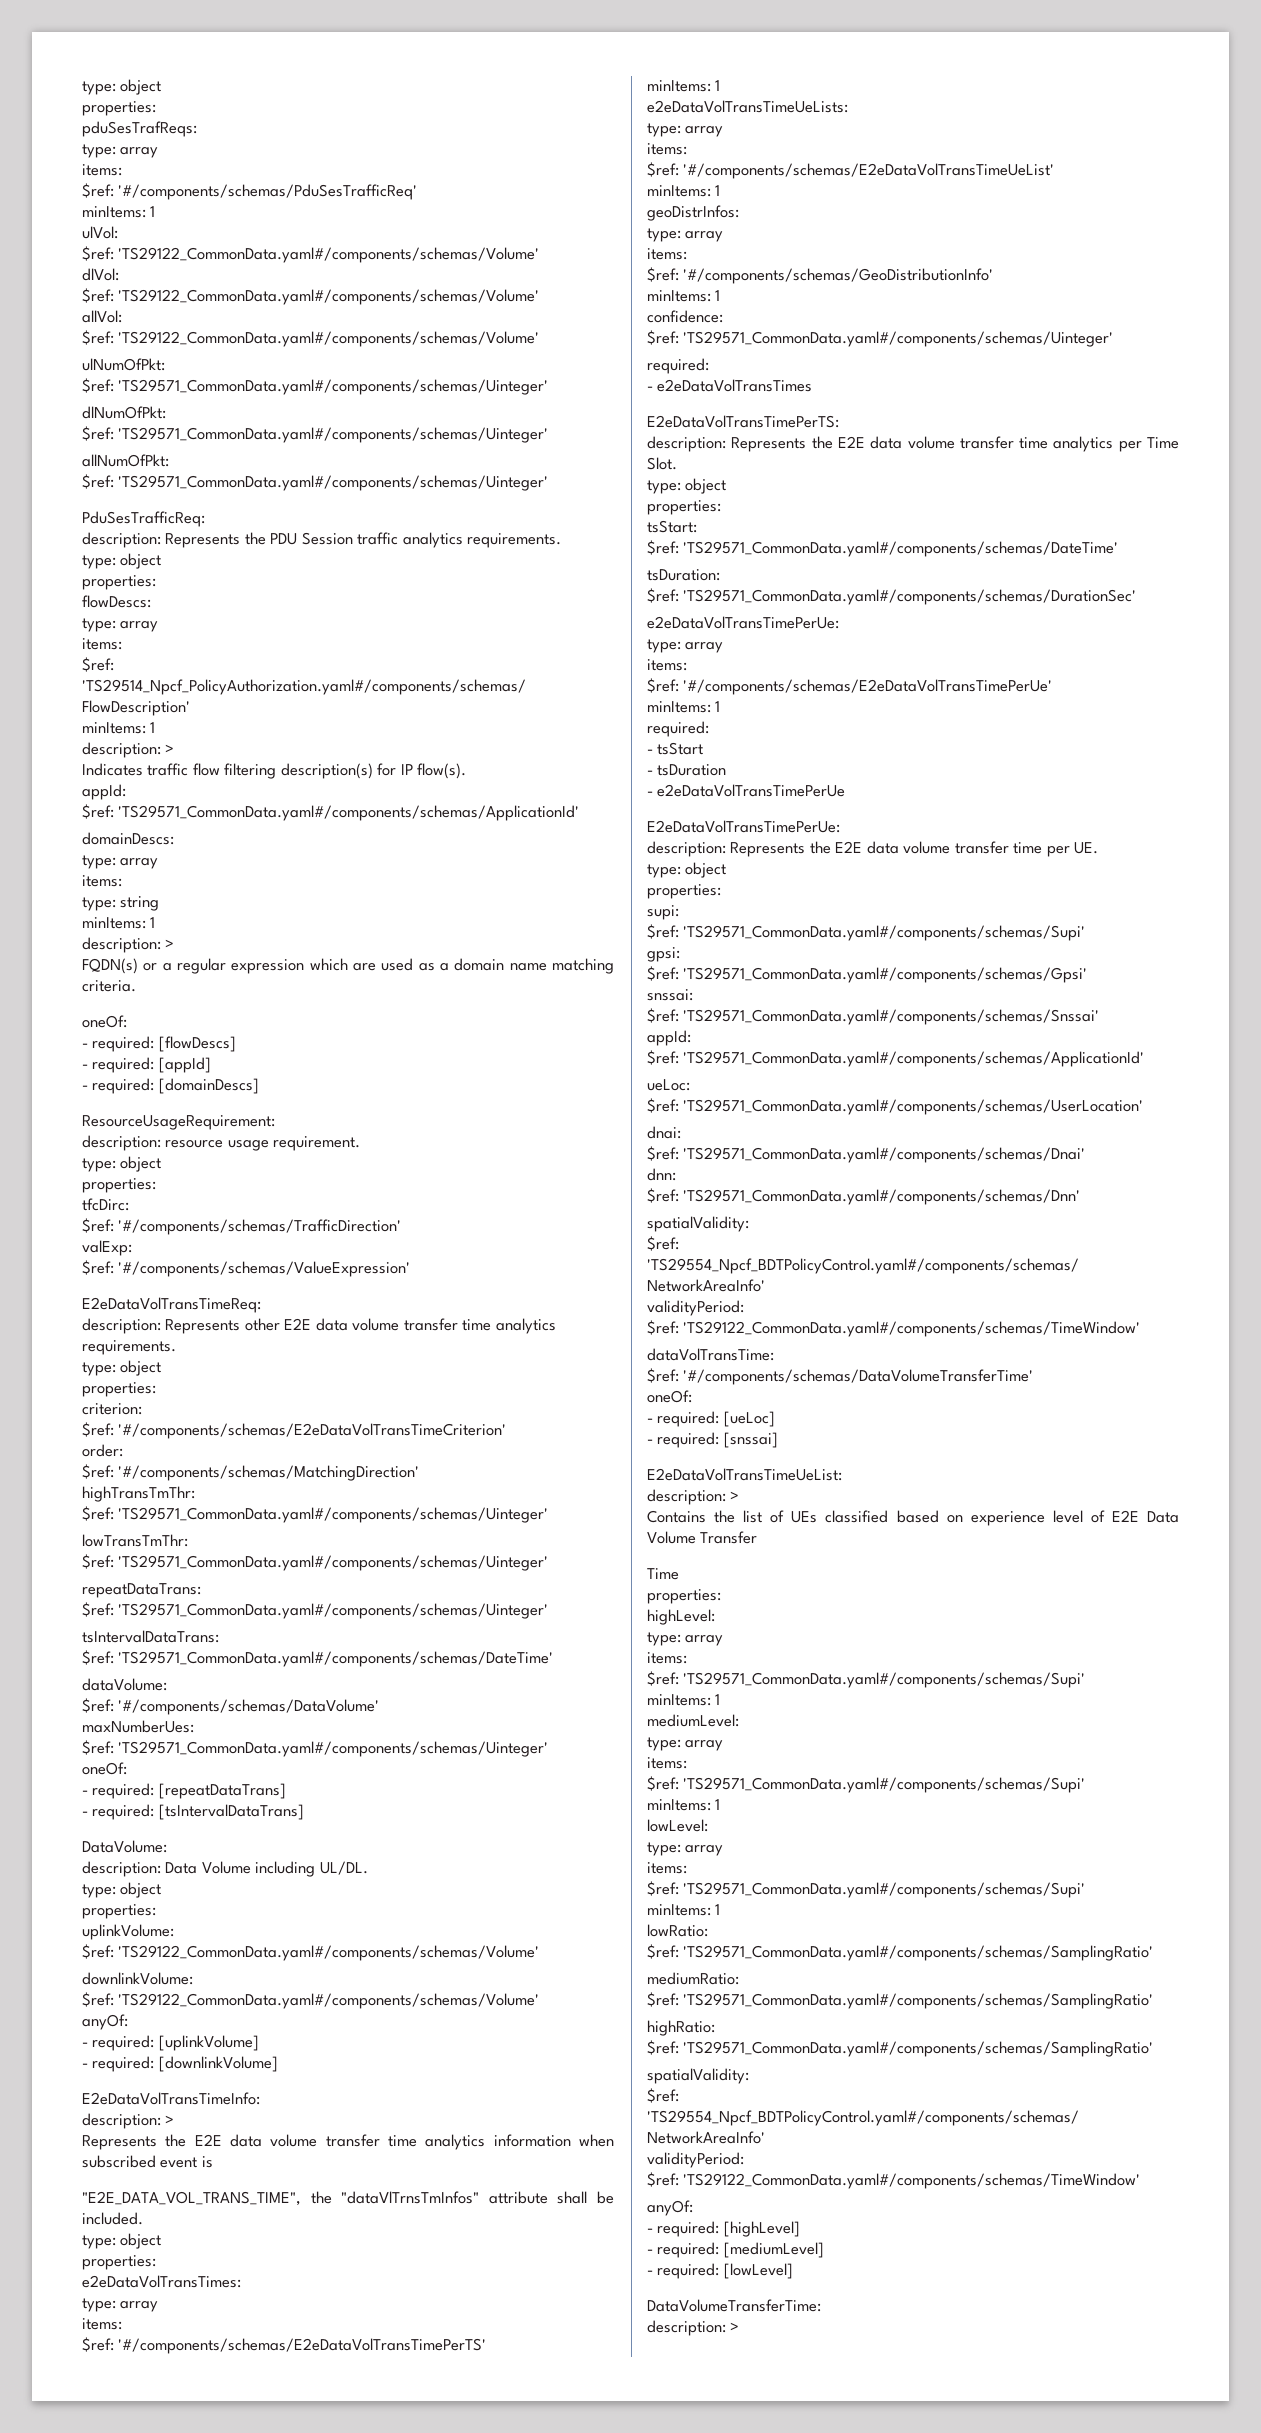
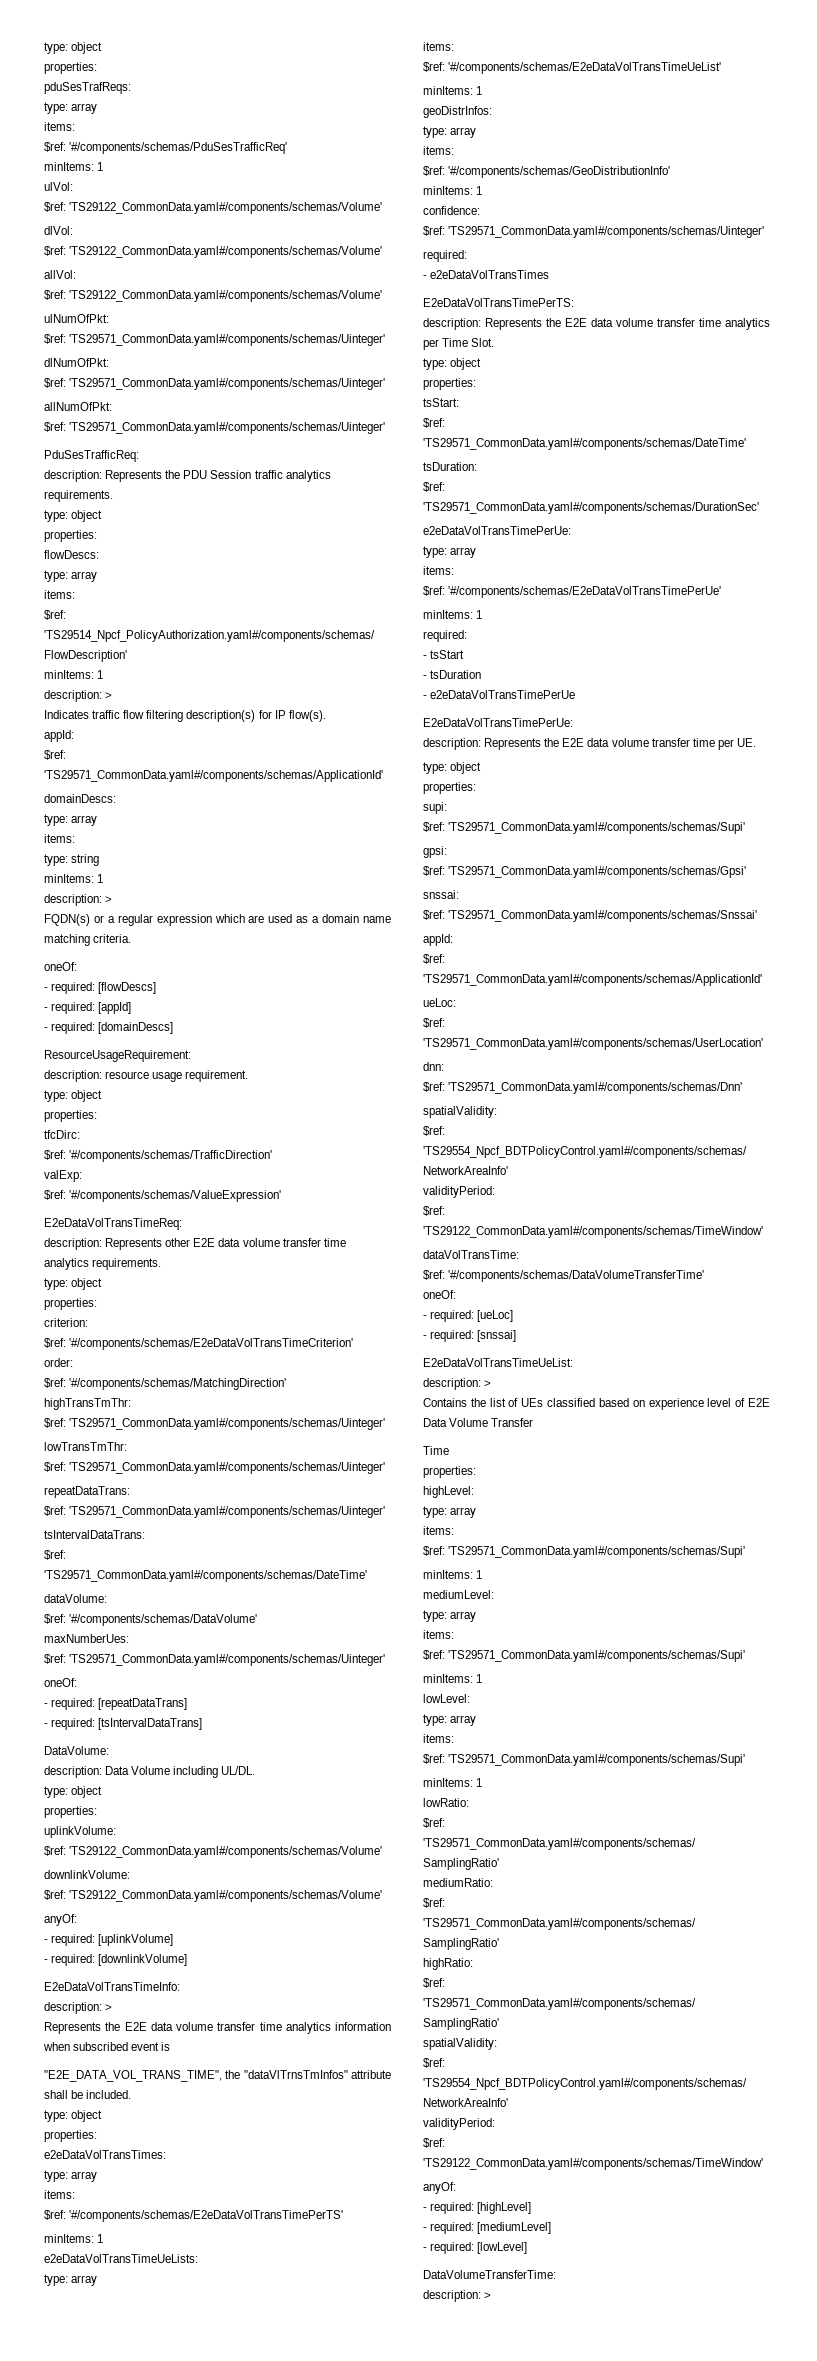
- dnai:
- $ref: 'TS29571_CommonData.yaml#/components/schemas/Dnai'

